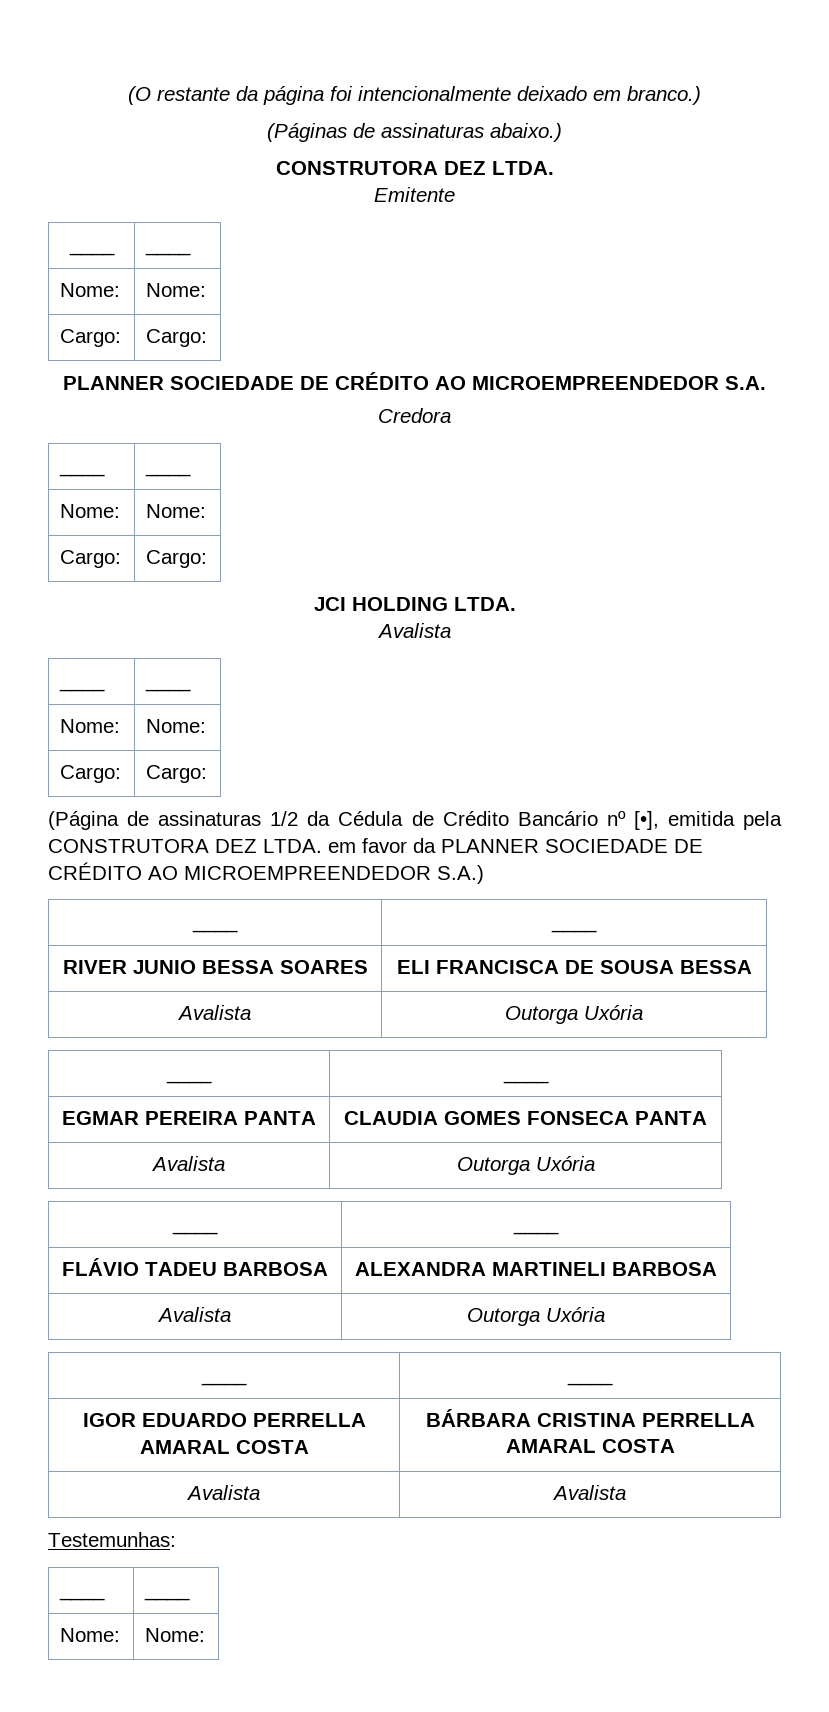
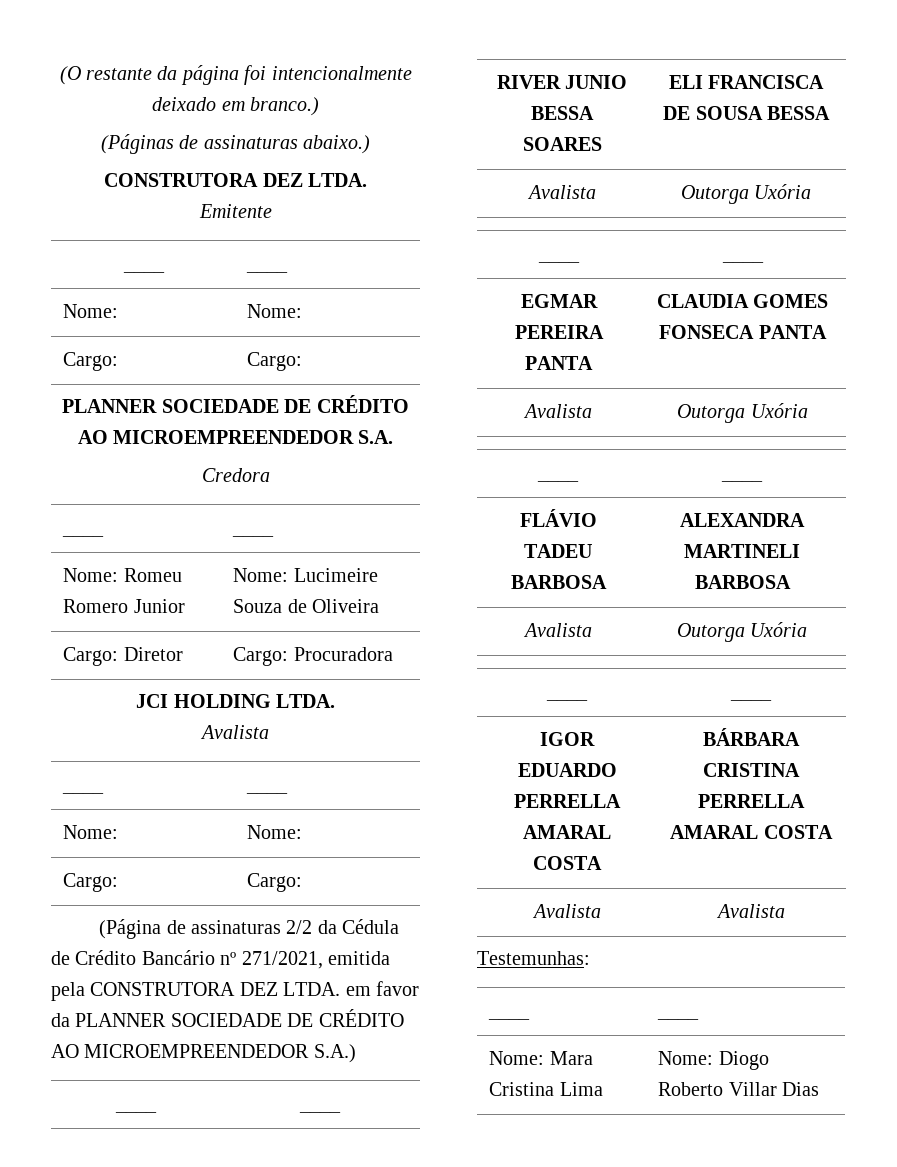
  Credora
  ____ | ____
- Nome: | Nome:
- Cargo: | Cargo:
+ Nome: Romeu Romero Junior | Nome: Lucimeire Souza de Oliveira
+ Cargo: Diretor | Cargo: Procuradora
- (Página de assinaturas 1/2 da Cédula de Crédito Bancário nº [•], emitida pela CONSTRUTORA DEZ LTDA. em favor da PLANNER SOCIEDADE DE CRÉDITO AO MICROEMPREENDEDOR S.A.)
+ (Página de assinaturas 2/2 da Cédula de Crédito Bancário nº 271/2021, emitida pela CONSTRUTORA DEZ LTDA. em favor da PLANNER SOCIEDADE DE CRÉDITO AO MICROEMPREENDEDOR S.A.)
  Testemunhas:
  ____ | ____
- Nome: | Nome:
+ Nome: Mara Cristina Lima | Nome: Diogo Roberto Villar Dias

